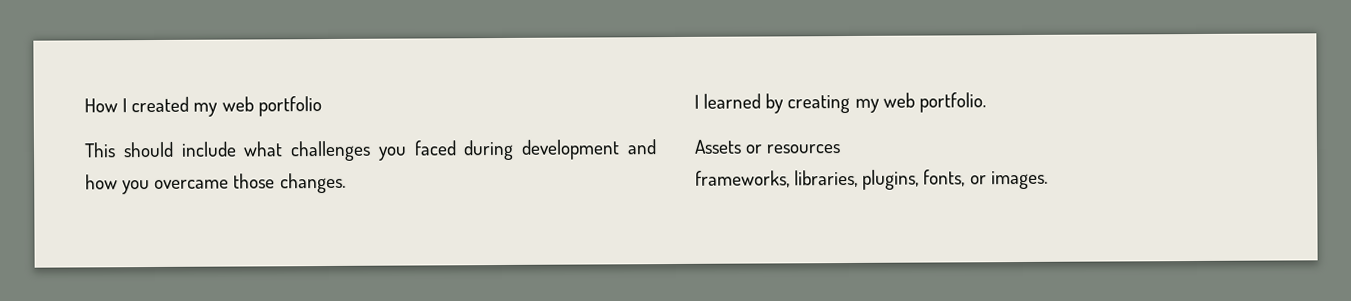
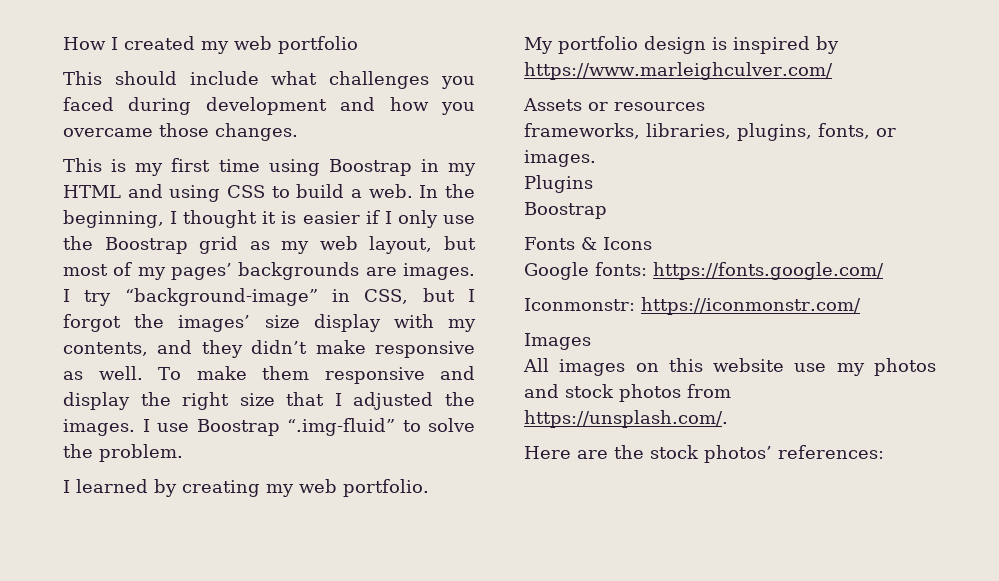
+ This is my first time using Boostrap in my HTML and using CSS to build a web. In the beginning, I thought it is easier if I only use the Boostrap grid as my web layout, but most of my pages’ backgrounds are images. I try “background-image” in CSS, but I forgot the images’ size display with my contents, and they didn’t make responsive as well. To make them responsive and display the right size that I adjusted the images. I use Boostrap “.img-fluid” to solve the problem.
+ My portfolio design is inspired by https://www.marleighculver.com/
+ Plugins
+ Boostrap
+ Fonts & Icons
+ Google fonts: https://fonts.google.com/
+ Iconmonstr: https://iconmonstr.com/
+ Images
+ All images on this website use my photos and stock photos from https://unsplash.com/.
+ Here are the stock photos’ references:

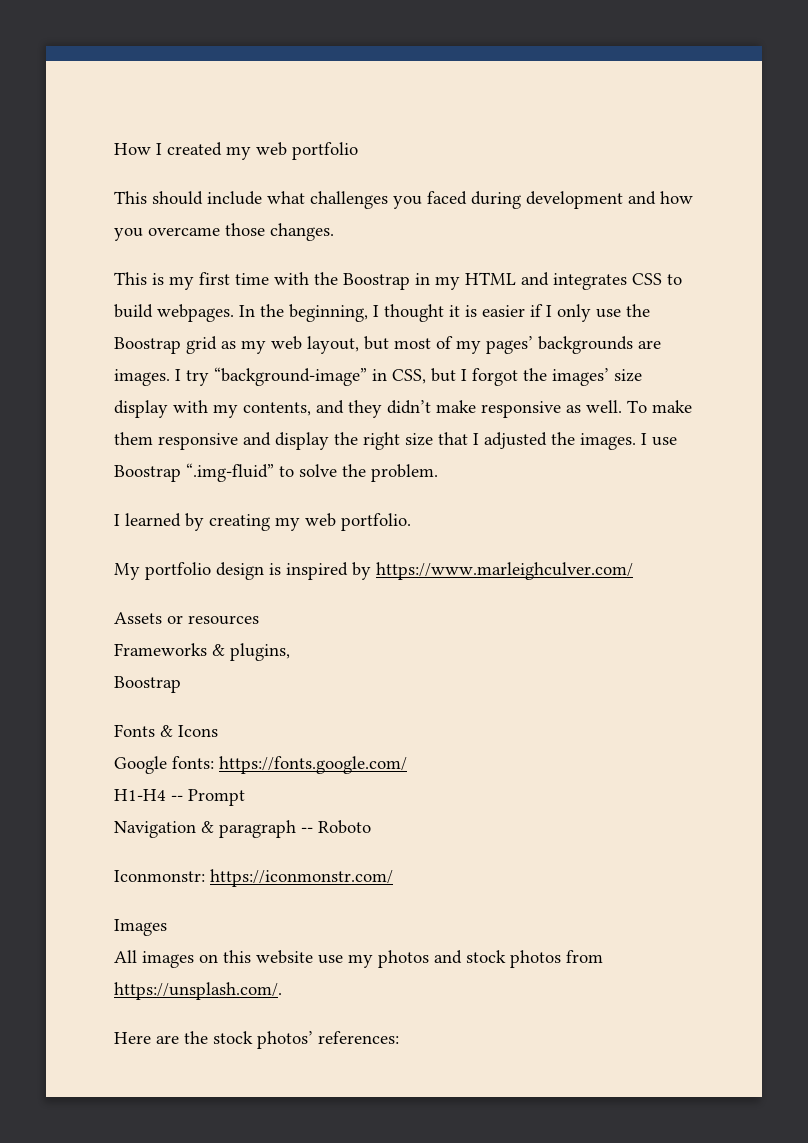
- This is my first time using Boostrap in my HTML and using CSS to build a web.
+ This is my first time with the Boostrap in my HTML and integrates CSS to build webpages.
- frameworks, libraries, plugins, fonts, or images.
- Plugins
+ Frameworks & plugins,
+ H1-H4 -- Prompt
+ Navigation & paragraph -- Roboto

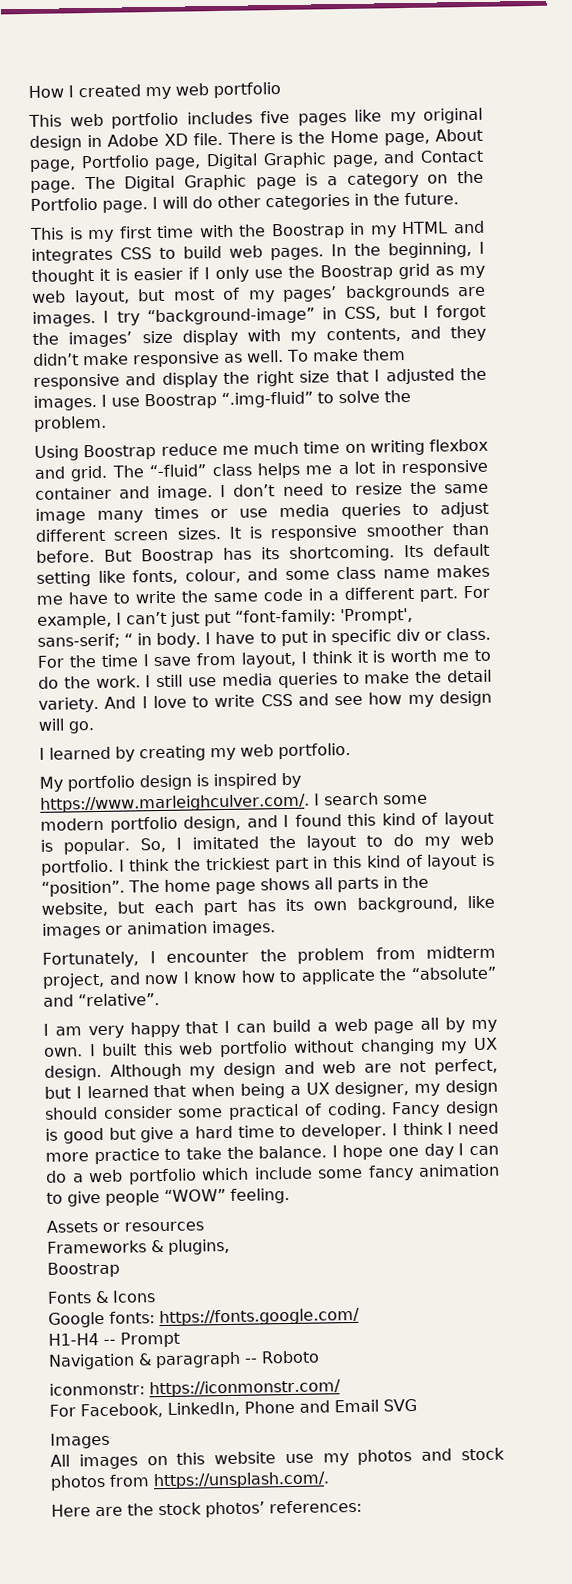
- This should include what challenges you faced during development and how you overcame those changes.
+ This web portfolio includes five pages like my original design in Adobe XD file. There is the Home page, About page, Portfolio page, Digital Graphic page, and Contact page. The Digital Graphic page is a category on the Portfolio page. I will do other categories in the future.
- This is my first time with the Boostrap in my HTML and integrates CSS to build webpages.
+ This is my first time with the Boostrap in my HTML and integrates CSS to build web pages.
+ Using Boostrap reduce me much time on writing flexbox and grid. The “-fluid” class helps me a lot in responsive container and image. I don’t need to resize the same image many times or use media queries to adjust different screen sizes. It is responsive smoother than before. But Boostrap has its shortcoming. Its default setting like fonts, colour, and some class name makes me have to write the same code in a different part. For example, I can’t just put “font-family: 'Prompt', sans-serif; “ in body. I have to put in specific div or class. For the time I save from layout, I think it is worth me to do the work. I still use media queries to make the detail variety. And I love to write CSS and see how my design will go.
- My portfolio design is inspired by https://www.marleighculver.com/
+ My portfolio design is inspired by https://www.marleighculver.com/. I search some modern portfolio design, and I found this kind of layout is popular. So, I imitated the layout to do my web portfolio. I think the trickiest part in this kind of layout is “position”. The home page shows all parts in the website, but each part has its own background, like images or animation images.
+ Fortunately, I encounter the problem from midterm project, and now I know how to applicate the “absolute” and “relative”.
+ I am very happy that I can build a web page all by my own. I built this web portfolio without changing my UX design. Although my design and web are not perfect, but I learned that when being a UX designer, my design should consider some practical of coding. Fancy design is good but give a hard time to developer. I think I need more practice to take the balance. I hope one day I can do a web portfolio which include some fancy animation to give people “WOW” feeling.
- Iconmonstr: https://iconmonstr.com/
+ iconmonstr: https://iconmonstr.com/
+ For Facebook, LinkedIn, Phone and Email SVG

